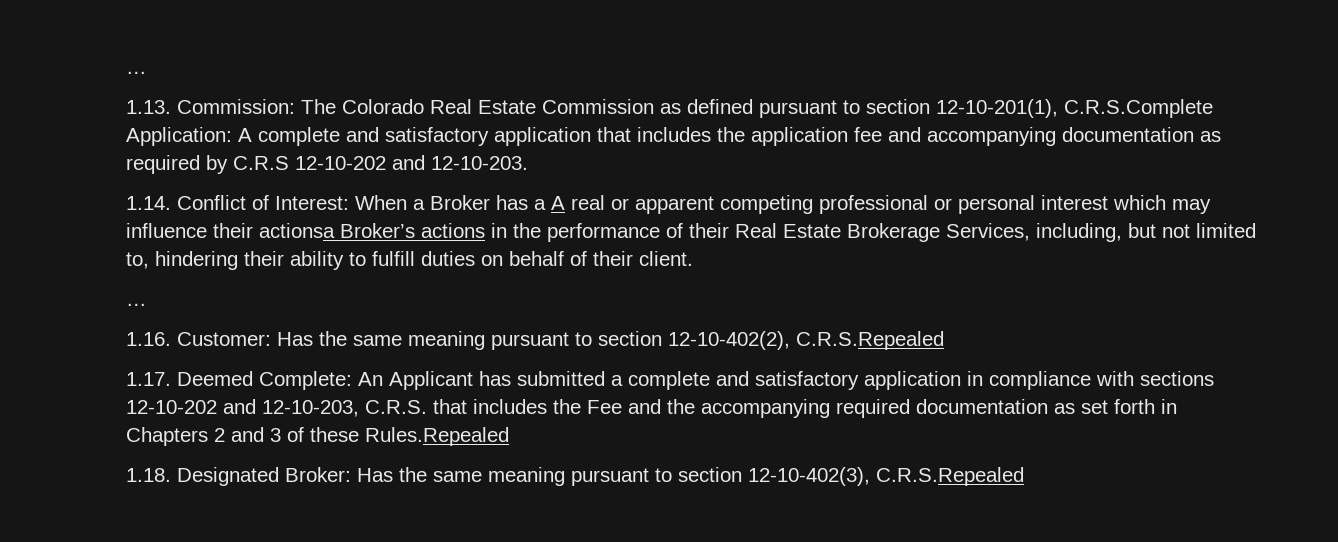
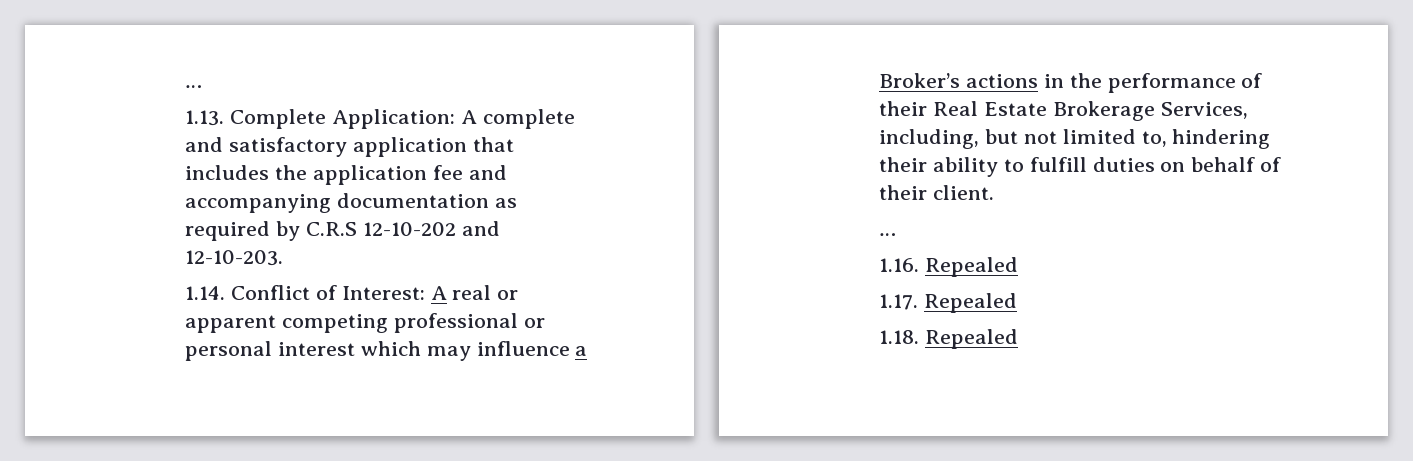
- 1.13. Commission: The Colorado Real Estate Commission as defined pursuant to section 12-10-201(1), C.R.S.Complete Application: A complete and satisfactory application that includes the application fee and accompanying documentation as required by C.R.S 12-10-202 and 12-10-203.
+ 1.13. Complete Application: A complete and satisfactory application that includes the application fee and accompanying documentation as required by C.R.S 12-10-202 and 12-10-203.
- 1.14. Conflict of Interest: When a Broker has a A real or apparent competing professional or personal interest which may influence their actionsa Broker’s actions in the performance of their Real Estate Brokerage Services, including, but not limited to, hindering their ability to fulfill duties on behalf of their client.
+ 1.14. Conflict of Interest: A real or apparent competing professional or personal interest which may influence a Broker’s actions in the performance of their Real Estate Brokerage Services, including, but not limited to, hindering their ability to fulfill duties on behalf of their client.
- 1.16. Customer: Has the same meaning pursuant to section 12-10-402(2), C.R.S.Repealed
- 1.17. Deemed Complete: An Applicant has submitted a complete and satisfactory application in compliance with sections 12-10-202 and 12-10-203, C.R.S. that includes the Fee and the accompanying required documentation as set forth in Chapters 2 and 3 of these Rules.Repealed
- 1.18. Designated Broker: Has the same meaning pursuant to section 12-10-402(3), C.R.S.Repealed
+ 1.16. Repealed
+ 1.17. Repealed
+ 1.18. Repealed

